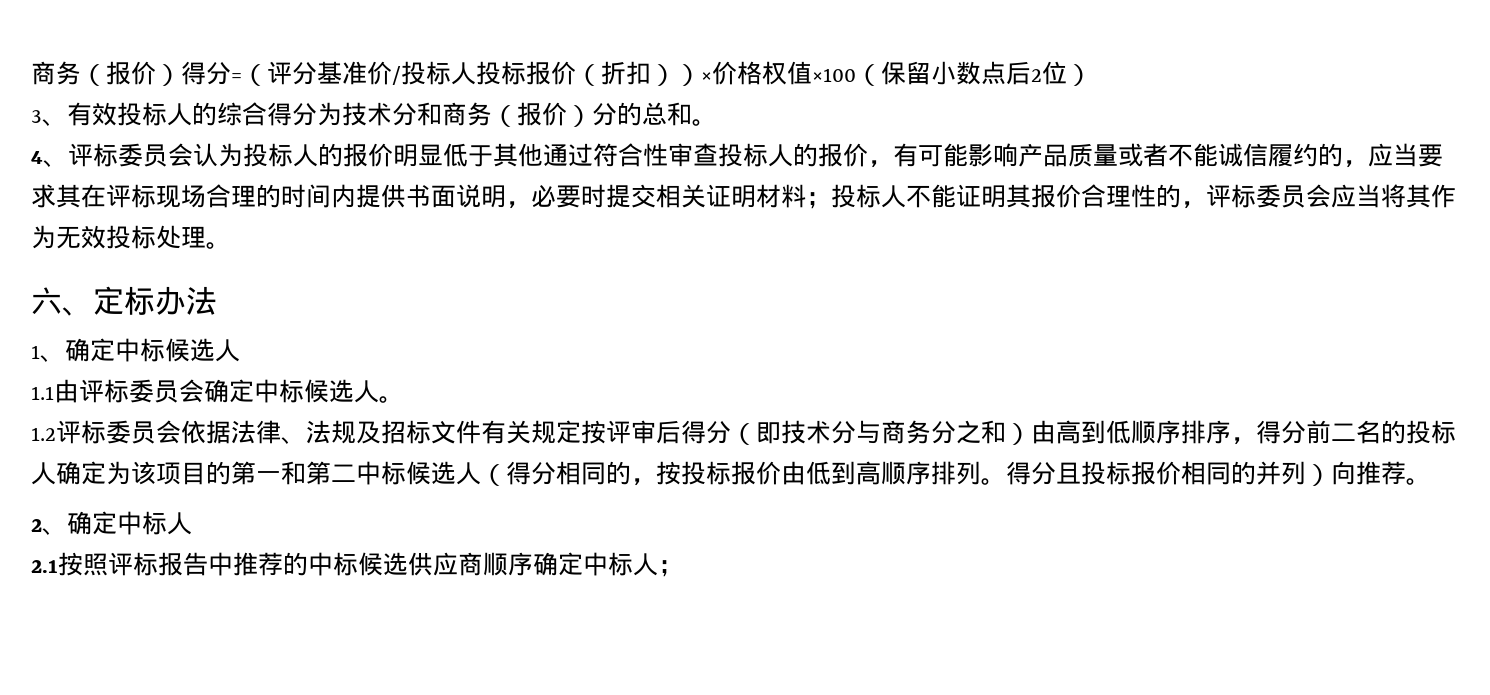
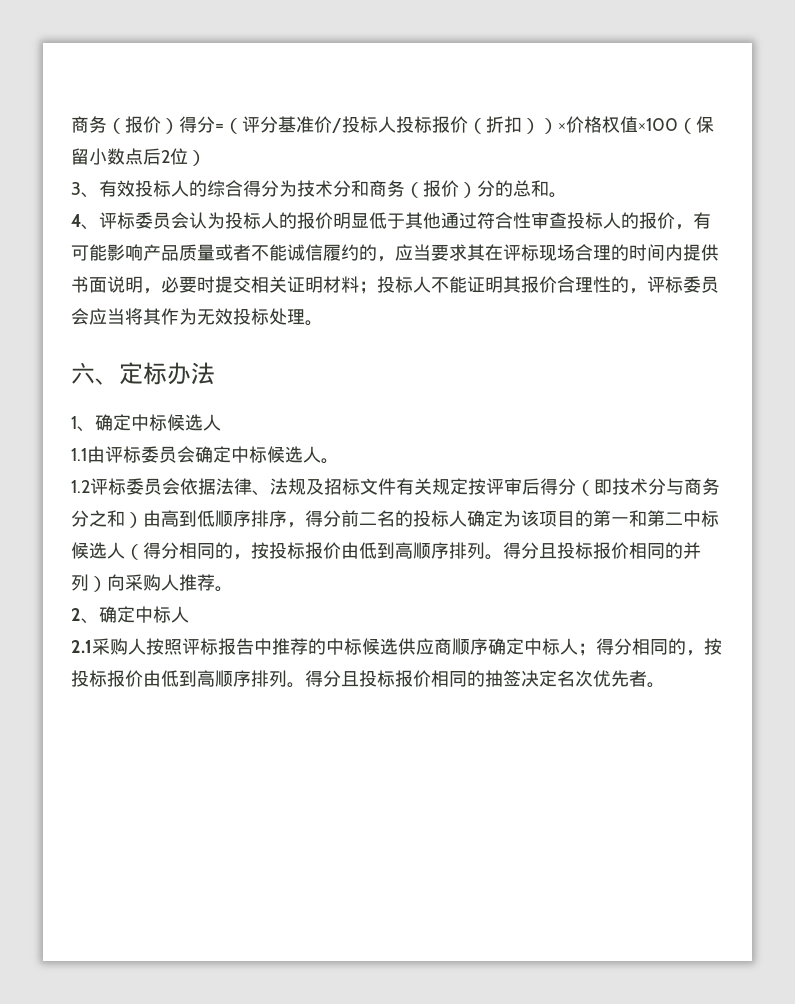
- 得分且投标报价相同的并列）向推荐。
+ 得分且投标报价相同的并列）向采购人推荐。
- 2.1按照评标报告中推荐的中标候选供应商顺序确定中标人；
+ 2.1采购人按照评标报告中推荐的中标候选供应商顺序确定中标人；得分相同的，按投标报价由低到高顺序排列。得分且投标报价相同的抽签决定名次优先者。

